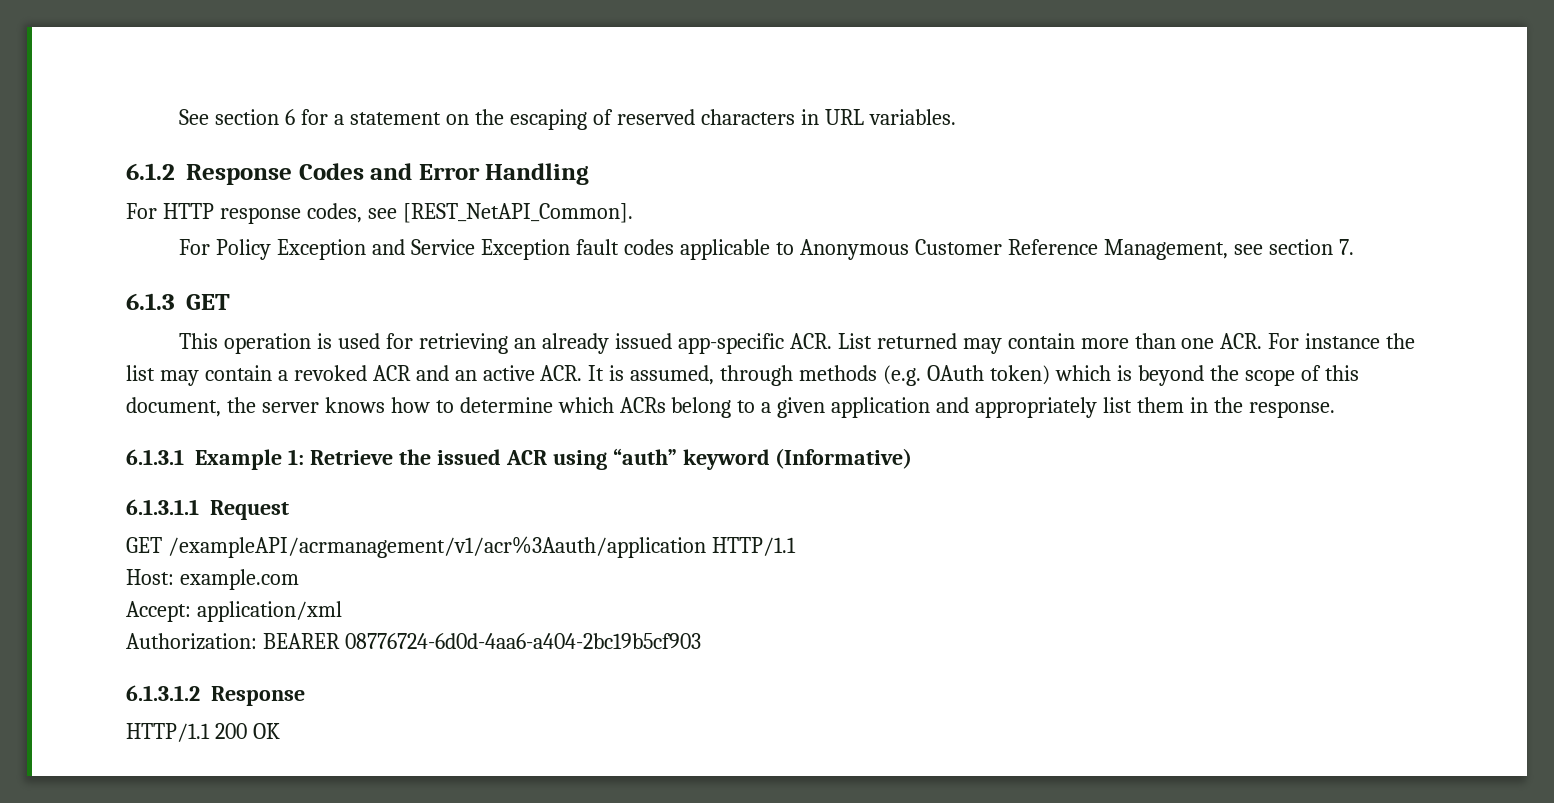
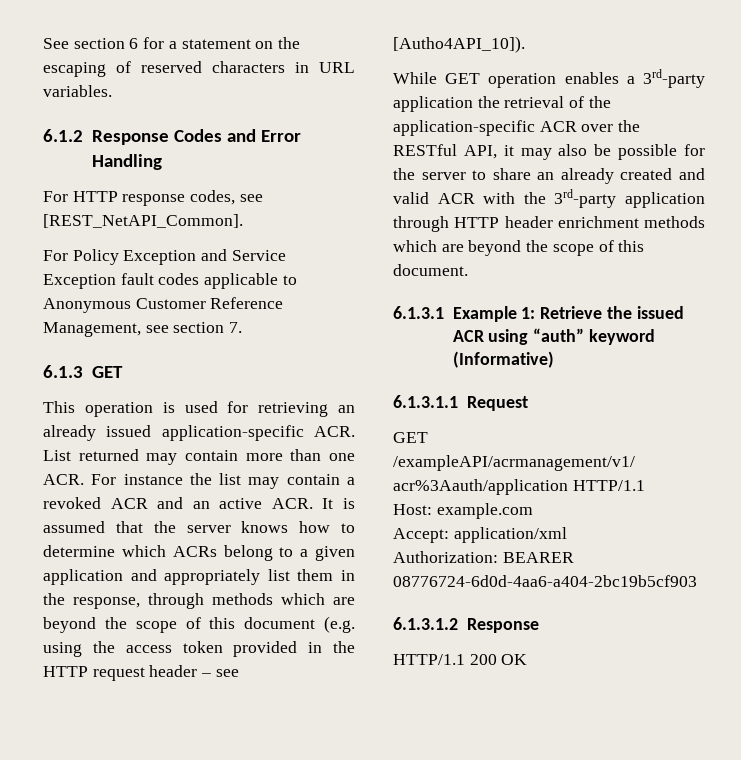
- This operation is used for retrieving an already issued app-specific ACR. List returned may contain more than one ACR. For instance the list may contain a revoked ACR and an active ACR. It is assumed, through methods (e.g. OAuth token) which is beyond the scope of this document, the server knows how to determine which ACRs belong to a given application and appropriately list them in the response.
+ This operation is used for retrieving an already issued application-specific ACR. List returned may contain more than one ACR. For instance the list may contain a revoked ACR and an active ACR. It is assumed that the server knows how to determine which ACRs belong to a given application and appropriately list them in the response, through methods which are beyond the scope of this document (e.g. using the access token provided in the HTTP request header – see [Autho4API_10]).
+ While GET operation enables a 3rd-party application the retrieval of the application-specific ACR over the RESTful API, it may also be possible for the server to share an already created and valid ACR with the 3rd-party application through HTTP header enrichment methods which are beyond the scope of this document.

